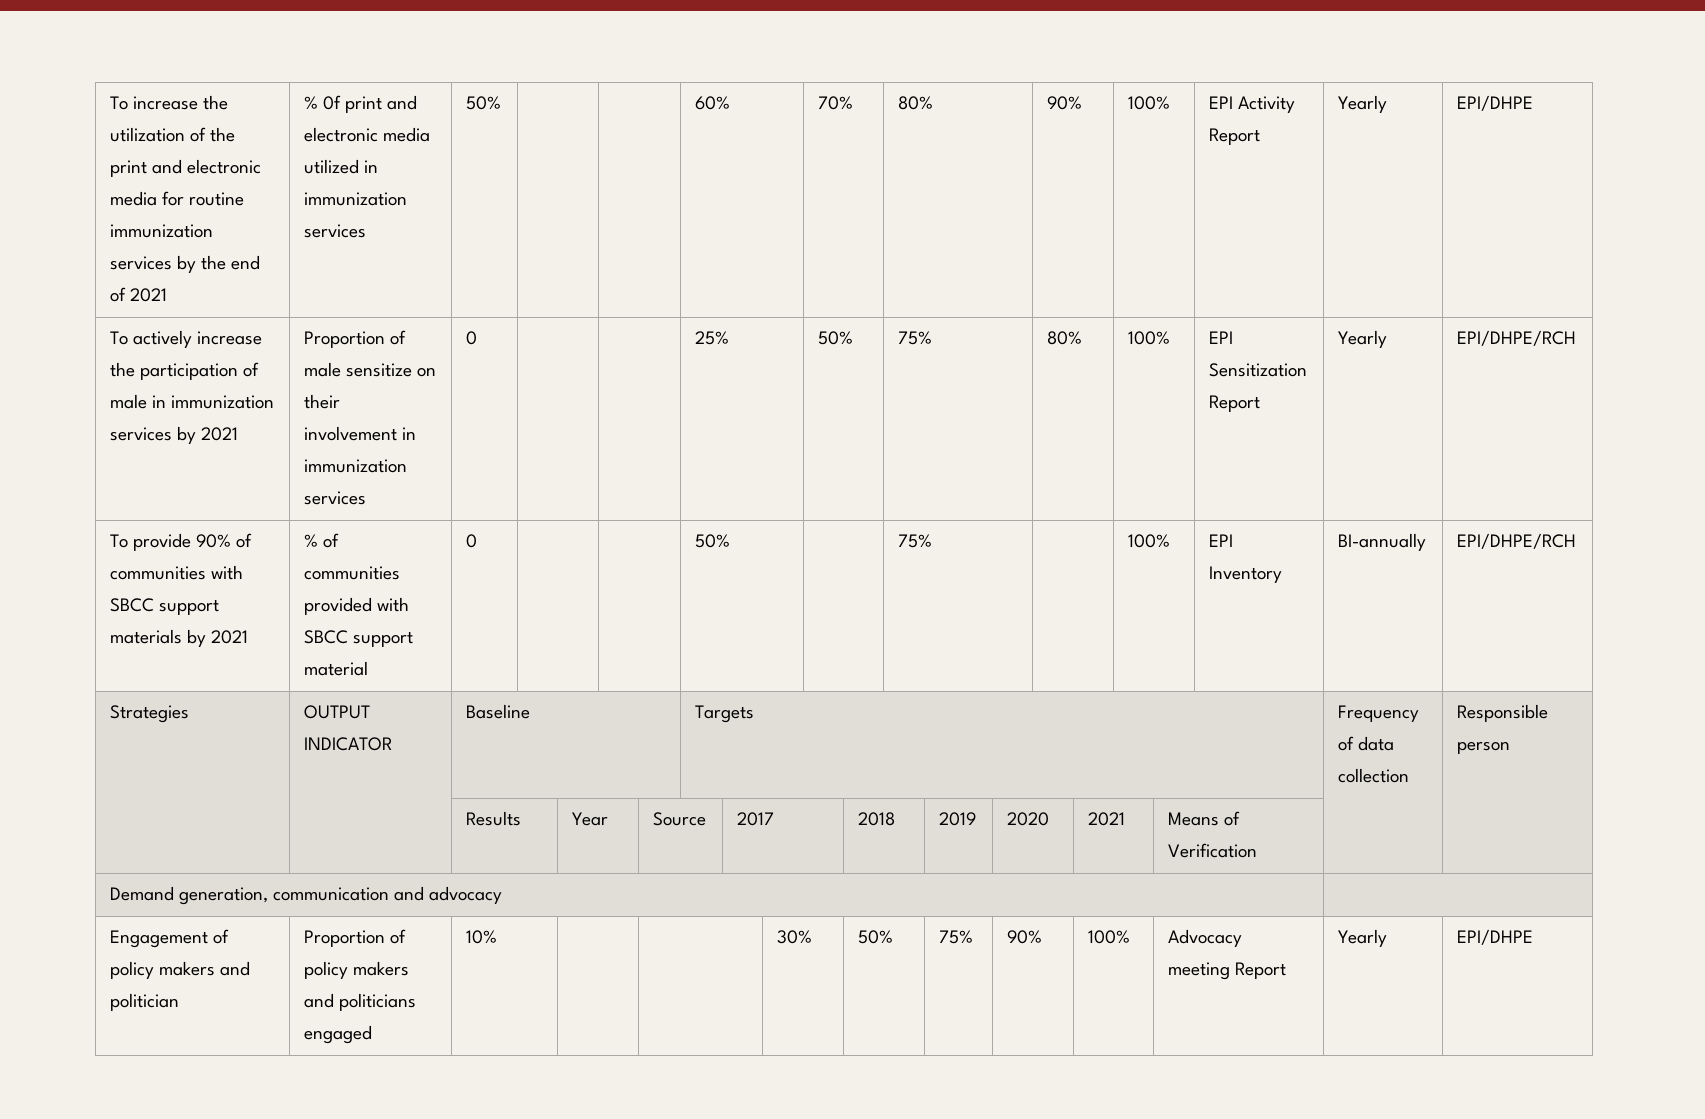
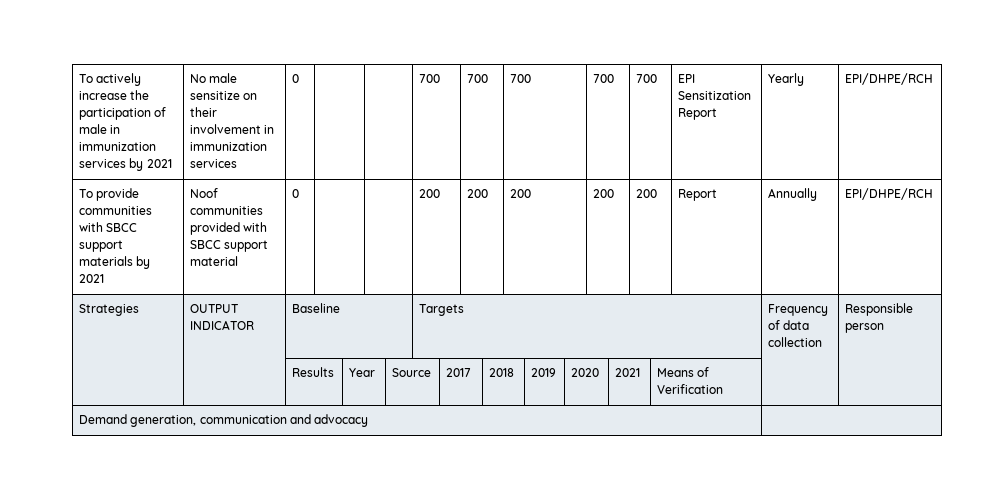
- To increase the utilization of the print and electronic media for routine immunization services by the end of 2021 | % 0f print and electronic media utilized in immunization services | 50% | | | 60% | 70% | 80% | 90% | 100% | EPI Activity Report | Yearly | EPI/DHPE
- To actively increase the participation of male in immunization services by 2021 | Proportion of male sensitize on their involvement in immunization services | 0 | | | 25% | 50% | 75% | 80% | 100% | EPI Sensitization Report | Yearly | EPI/DHPE/RCH
+ To actively increase the participation of male in immunization services by 2021 | No male sensitize on their involvement in immunization services | 0 | | | 700 | 700 | 700 | 700 | 700 | EPI Sensitization Report | Yearly | EPI/DHPE/RCH
- To provide 90% of communities with SBCC support materials by 2021 | % of communities provided with SBCC support material | 0 | | | 50% | | 75% | | 100% | EPI Inventory | BI-annually | EPI/DHPE/RCH
+ To provide communities with SBCC support materials by 2021 | Noof communities provided with SBCC support material | 0 | | | 200 | 200 | 200 | 200 | 200 | Report | Annually | EPI/DHPE/RCH
- Engagement of policy makers and politician | Proportion of policy makers and politicians engaged | 10% | | | 30% | 50% | 75% | 90% | 100% | Advocacy meeting Report | Yearly | EPI/DHPE

